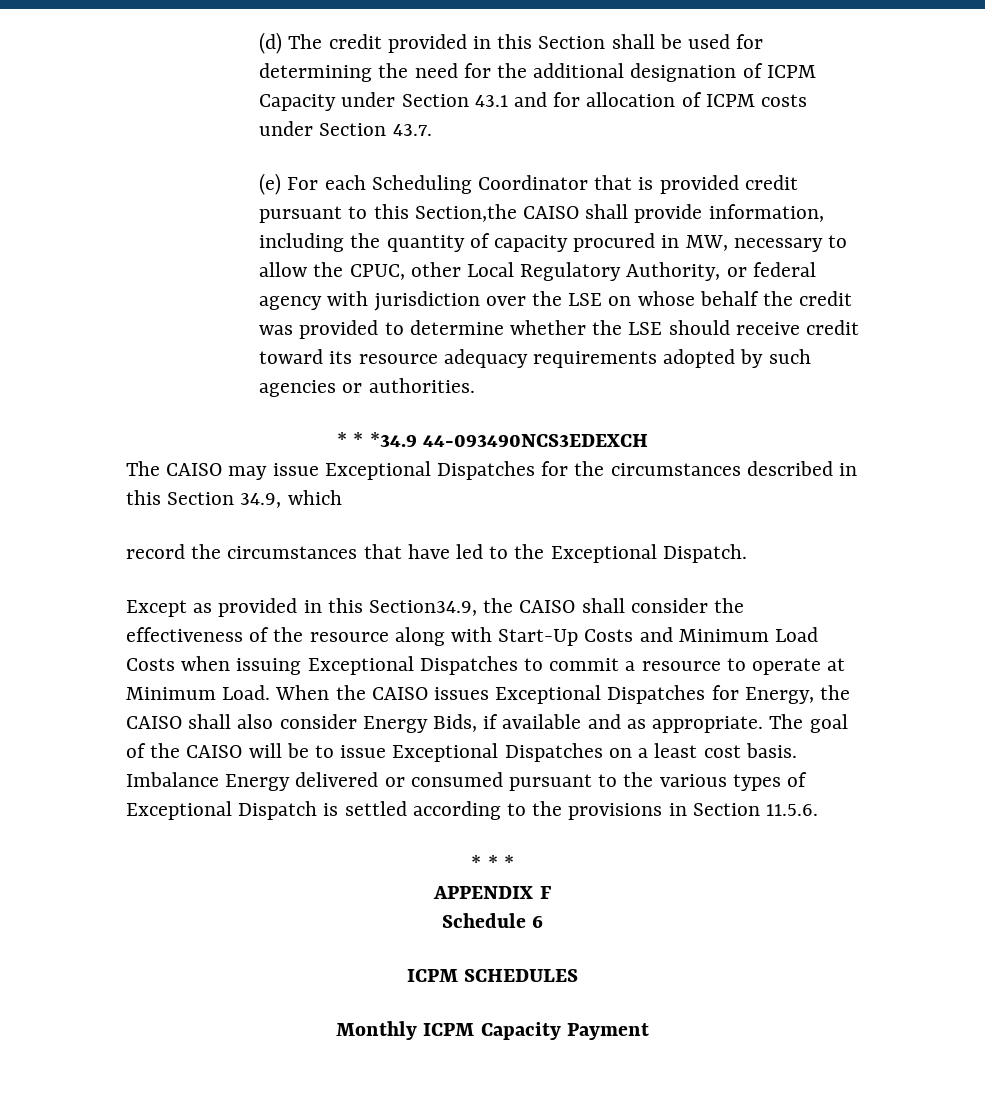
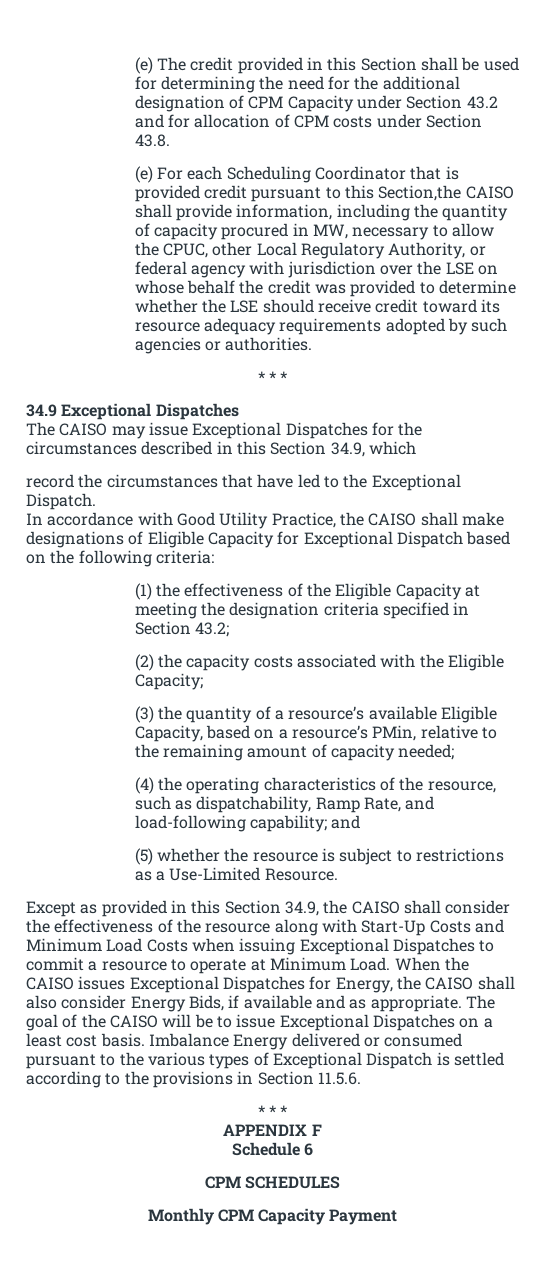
- (d) The credit provided in this Section shall be used for determining the need for the additional designation of ICPM Capacity under Section 43.1 and for allocation of ICPM costs under Section 43.7.
+ (e) The credit provided in this Section shall be used for determining the need for the additional designation of CPM Capacity under Section 43.2 and for allocation of CPM costs under Section 43.8.
  (e) For each Scheduling Coordinator that is provided credit pursuant to this Section,the CAISO shall provide information, including the quantity of capacity procured in MW, necessary to allow the CPUC, other Local Regulatory Authority, or federal agency with jurisdiction over the LSE on whose behalf the credit was provided to determine whether the LSE should receive credit toward its resource adequacy requirements adopted by such agencies or authorities.
- * * *34.9 44-093490NCS3EDEXCH
+ * * *
+ 34.9 Exceptional Dispatches
+ In accordance with Good Utility Practice, the CAISO shall make designations of Eligible Capacity for Exceptional Dispatch based on the following criteria:
+ (1) the effectiveness of the Eligible Capacity at meeting the designation criteria specified in Section 43.2;
+ (2) the capacity costs associated with the Eligible Capacity;
+ (3) the quantity of a resource’s available Eligible Capacity, based on a resource’s PMin, relative to the remaining amount of capacity needed;
+ (4) the operating characteristics of the resource, such as dispatchability, Ramp Rate, and load-following capability; and
+ (5) whether the resource is subject to restrictions as a Use-Limited Resource.
- Except as provided in this Section34.9, the CAISO shall consider the effectiveness of the resource along with Start-Up Costs and Minimum Load Costs when issuing Exceptional Dispatches to commit a resource to operate at Minimum Load.
+ Except as provided in this Section 34.9, the CAISO shall consider the effectiveness of the resource along with Start-Up Costs and Minimum Load Costs when issuing Exceptional Dispatches to commit a resource to operate at Minimum Load.
- ICPM SCHEDULES
+ CPM SCHEDULES
- Monthly ICPM Capacity Payment
+ Monthly CPM Capacity Payment

